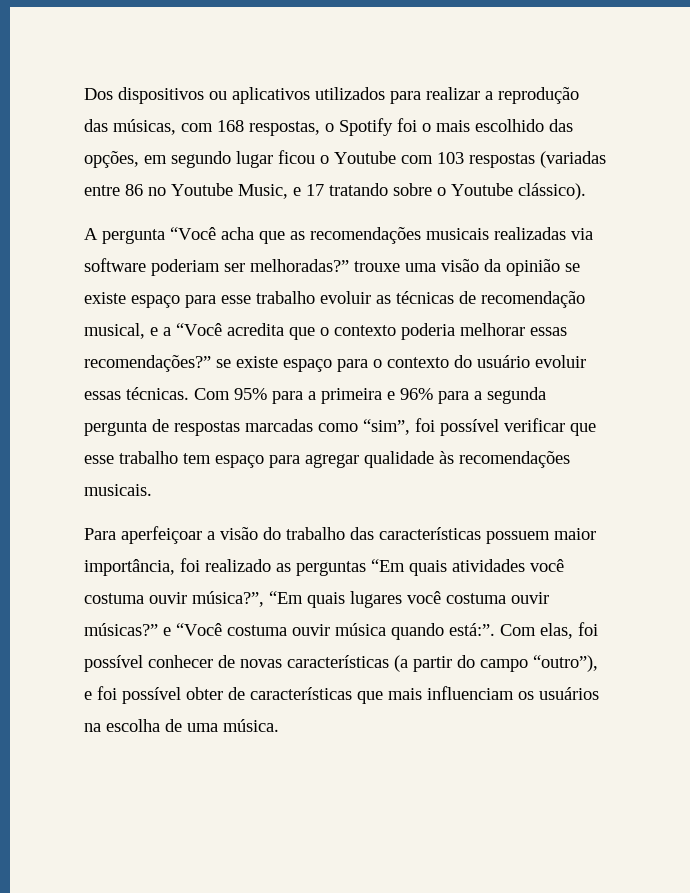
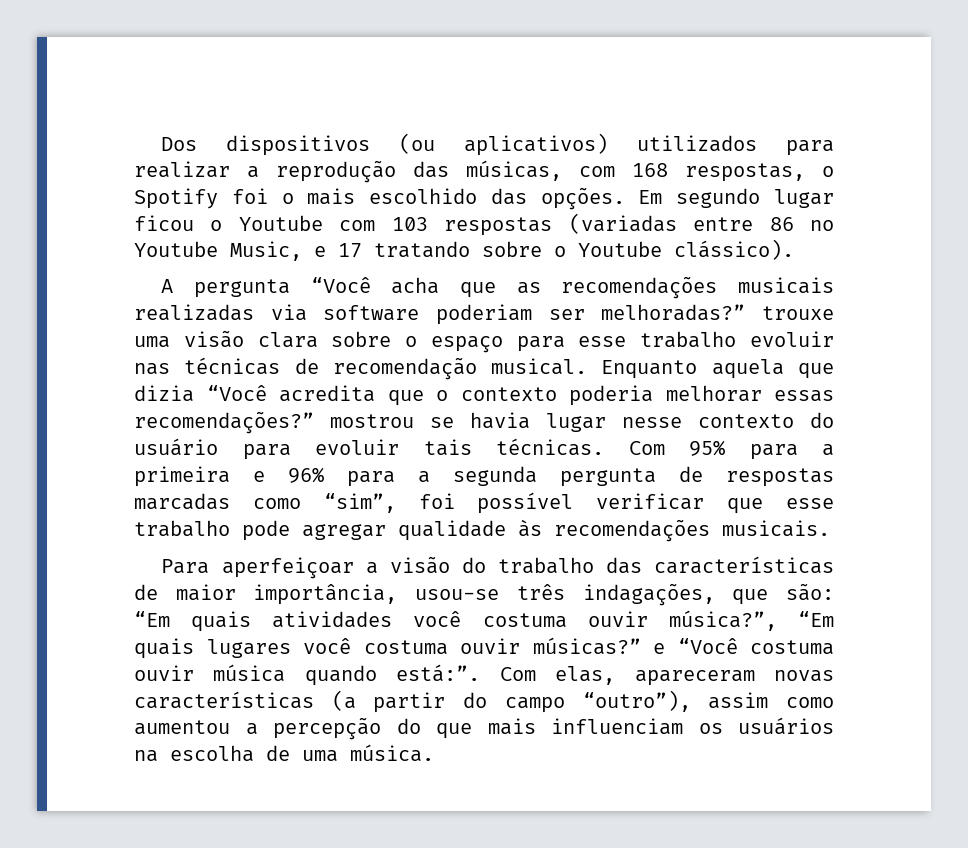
- Dos dispositivos ou aplicativos utilizados para realizar a reprodução das músicas, com 168 respostas, o Spotify foi o mais escolhido das opções, em segundo lugar ficou o Youtube com 103 respostas (variadas entre 86 no Youtube Music, e 17 tratando sobre o Youtube clássico).
+ Dos dispositivos (ou aplicativos) utilizados para realizar a reprodução das músicas, com 168 respostas, o Spotify foi o mais escolhido das opções. Em segundo lugar ficou o Youtube com 103 respostas (variadas entre 86 no Youtube Music, e 17 tratando sobre o Youtube clássico).
- A pergunta “Você acha que as recomendações musicais realizadas via software poderiam ser melhoradas?” trouxe uma visão da opinião se existe espaço para esse trabalho evoluir as técnicas de recomendação musical, e a “Você acredita que o contexto poderia melhorar essas recomendações?” se existe espaço para o contexto do usuário evoluir essas técnicas.
+ A pergunta “Você acha que as recomendações musicais realizadas via software poderiam ser melhoradas?” trouxe uma visão clara sobre o espaço para esse trabalho evoluir nas técnicas de recomendação musical. Enquanto aquela que dizia “Você acredita que o contexto poderia melhorar essas recomendações?” mostrou se havia lugar nesse contexto do usuário para evoluir tais técnicas.
- Com 95% para a primeira e 96% para a segunda pergunta de respostas marcadas como “sim”, foi possível verificar que esse trabalho tem espaço para agregar qualidade às recomendações musicais.
+ Com 95% para a primeira e 96% para a segunda pergunta de respostas marcadas como “sim”, foi possível verificar que esse trabalho pode agregar qualidade às recomendações musicais.
- Para aperfeiçoar a visão do trabalho das características possuem maior importância, foi realizado as perguntas “Em quais atividades você costuma ouvir música?”, “Em quais lugares você costuma ouvir músicas?” e “Você costuma ouvir música quando está:”.
+ Para aperfeiçoar a visão do trabalho das características de maior importância, usou-se três indagações, que são: “Em quais atividades você costuma ouvir música?”, “Em quais lugares você costuma ouvir músicas?” e “Você costuma ouvir música quando está:”.
- Com elas, foi possível conhecer de novas características (a partir do campo “outro”), e foi possível obter de características que mais influenciam os usuários na escolha de uma música.
+ Com elas, apareceram novas características (a partir do campo “outro”), assim como aumentou a percepção do que mais influenciam os usuários na escolha de uma música.

